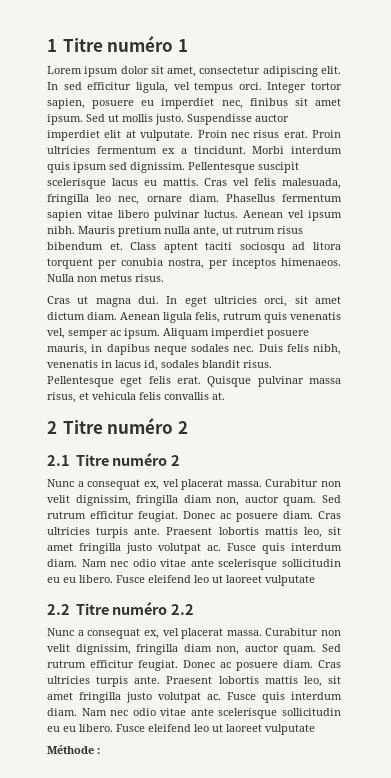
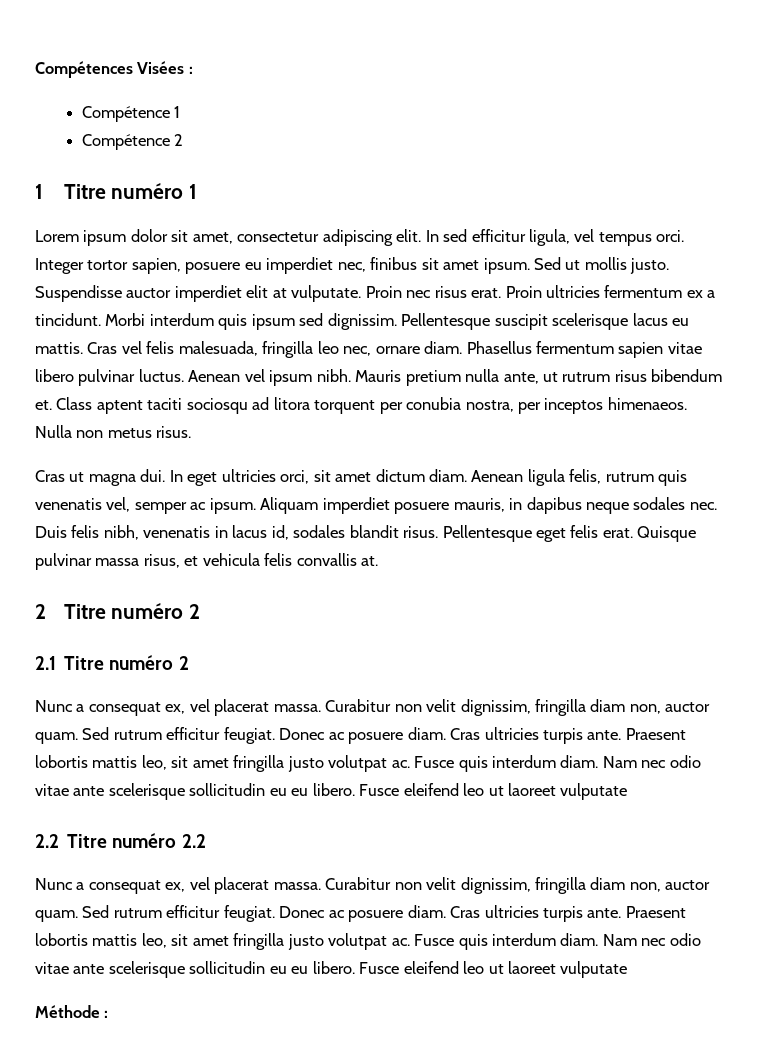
+ Compétences Visées :
+ Compétence 1
+ Compétence 2

